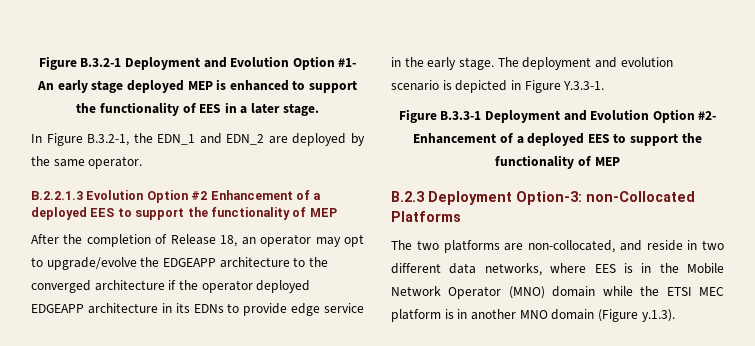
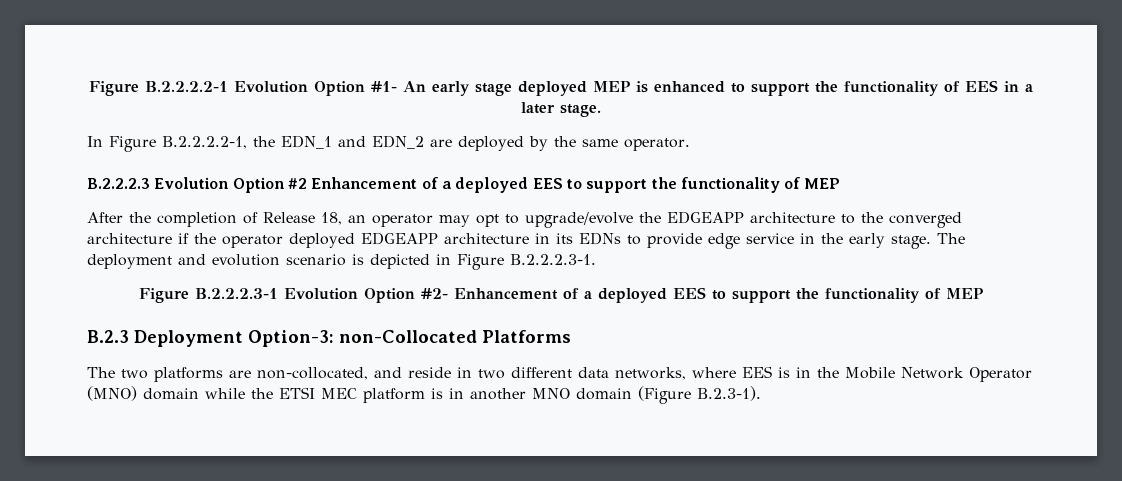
- Figure B.3.2-1 Deployment and Evolution Option #1- An early stage deployed MEP is enhanced to support the functionality of EES in a later stage.
+ Figure B.2.2.2.2-1 Evolution Option #1- An early stage deployed MEP is enhanced to support the functionality of EES in a later stage.
- In Figure B.3.2-1, the EDN_1 and EDN_2 are deployed by the same operator.
+ In Figure B.2.2.2.2-1, the EDN_1 and EDN_2 are deployed by the same operator.
- B.2.2.1.3 Evolution Option #2 Enhancement of a deployed EES to support the functionality of MEP
+ B.2.2.2.3 Evolution Option #2 Enhancement of a deployed EES to support the functionality of MEP
- The deployment and evolution scenario is depicted in Figure Y.3.3-1.
- Figure B.3.3-1 Deployment and Evolution Option #2- Enhancement of a deployed EES to support the functionality of MEP
+ The deployment and evolution scenario is depicted in Figure B.2.2.2.3-1.
+ Figure B.2.2.2.3-1 Evolution Option #2- Enhancement of a deployed EES to support the functionality of MEP
- The two platforms are non-collocated, and reside in two different data networks, where EES is in the Mobile Network Operator (MNO) domain while the ETSI MEC platform is in another MNO domain (Figure y.1.3).
+ The two platforms are non-collocated, and reside in two different data networks, where EES is in the Mobile Network Operator (MNO) domain while the ETSI MEC platform is in another MNO domain (Figure B.2.3-1).

